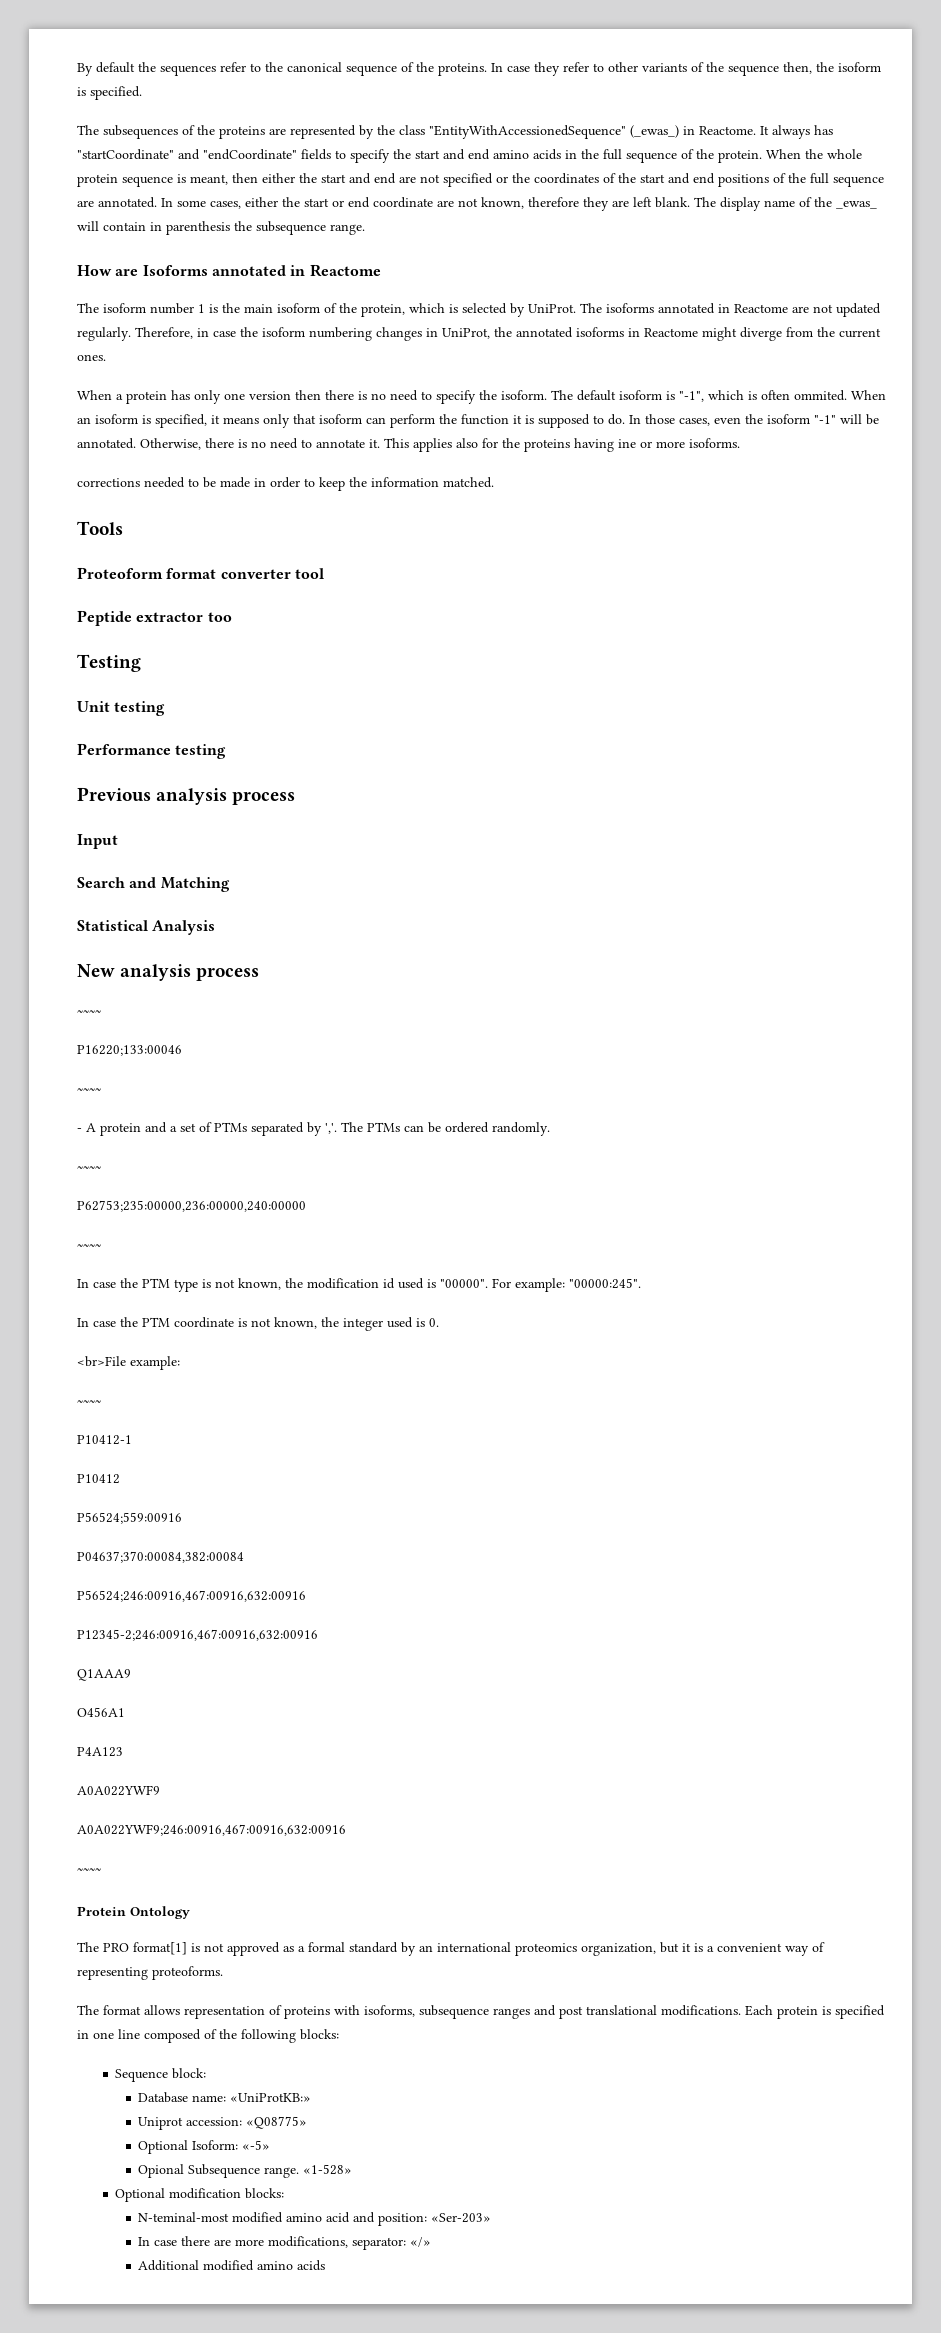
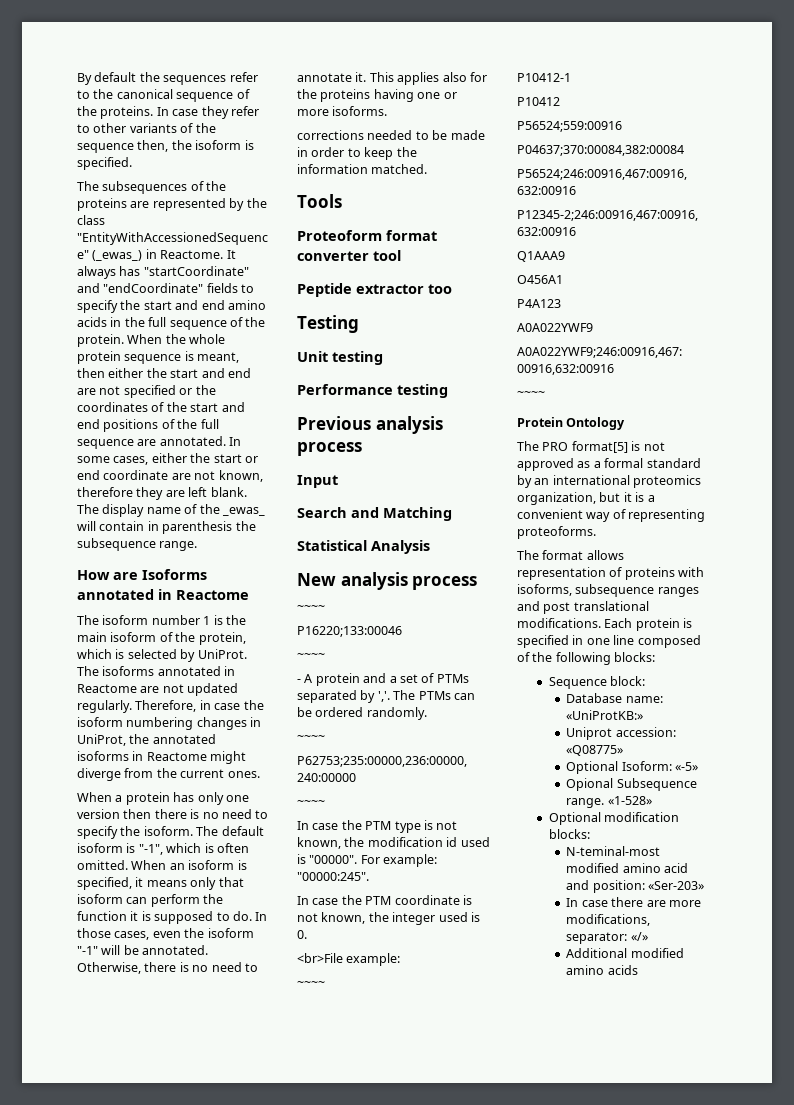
- The default isoform is "-1", which is often ommited.
+ The default isoform is "-1", which is often omitted.
- This applies also for the proteins having ine or more isoforms.
+ This applies also for the proteins having one or more isoforms.
- The PRO format[1] is not approved as a formal standard by an international proteomics organization, but it is a convenient way of representing proteoforms.
+ The PRO format[5] is not approved as a formal standard by an international proteomics organization, but it is a convenient way of representing proteoforms.

